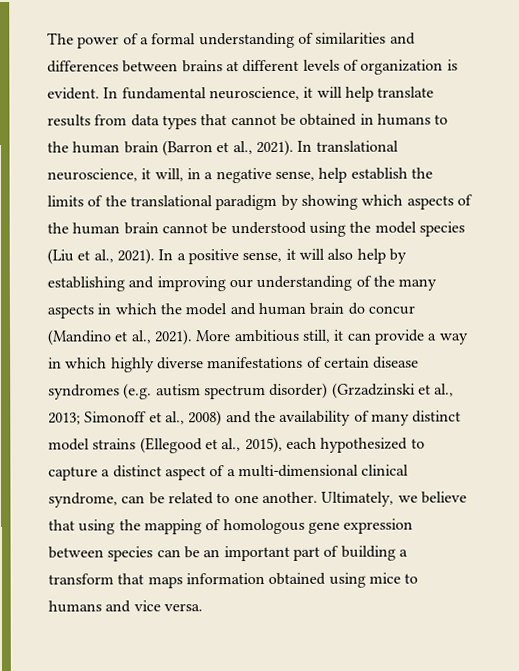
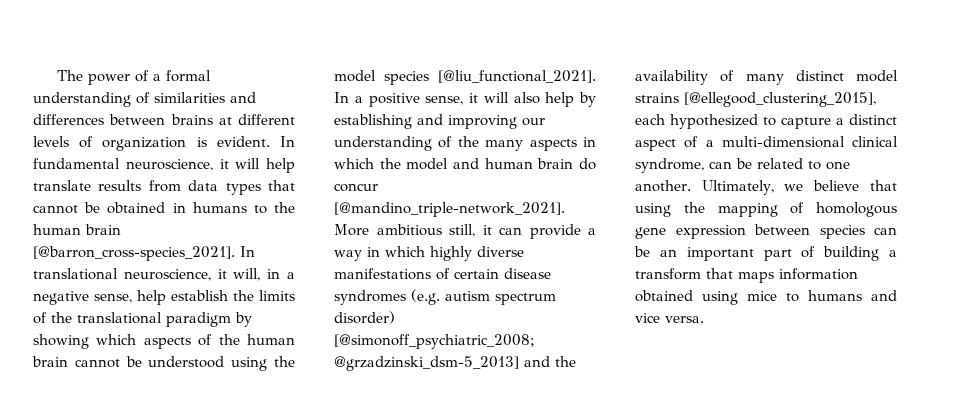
- In fundamental neuroscience, it will help translate results from data types that cannot be obtained in humans to the human brain (Barron et al., 2021).
+ In fundamental neuroscience, it will help translate results from data types that cannot be obtained in humans to the human brain [@barron_cross-species_2021].
- In translational neuroscience, it will, in a negative sense, help establish the limits of the translational paradigm by showing which aspects of the human brain cannot be understood using the model species (Liu et al., 2021).
+ In translational neuroscience, it will, in a negative sense, help establish the limits of the translational paradigm by showing which aspects of the human brain cannot be understood using the model species [@liu_functional_2021].
- In a positive sense, it will also help by establishing and improving our understanding of the many aspects in which the model and human brain do concur (Mandino et al., 2021).
+ In a positive sense, it will also help by establishing and improving our understanding of the many aspects in which the model and human brain do concur [@mandino_triple-network_2021].
- More ambitious still, it can provide a way in which highly diverse manifestations of certain disease syndromes (e.g. autism spectrum disorder) (Grzadzinski et al., 2013; Simonoff et al., 2008) and the availability of many distinct model strains (Ellegood et al., 2015), each hypothesized to capture a distinct aspect of a multi-dimensional clinical syndrome, can be related to one another.
+ More ambitious still, it can provide a way in which highly diverse manifestations of certain disease syndromes (e.g. autism spectrum disorder) [@simonoff_psychiatric_2008; @grzadzinski_dsm-5_2013] and the availability of many distinct model strains [@ellegood_clustering_2015], each hypothesized to capture a distinct aspect of a multi-dimensional clinical syndrome, can be related to one another.

